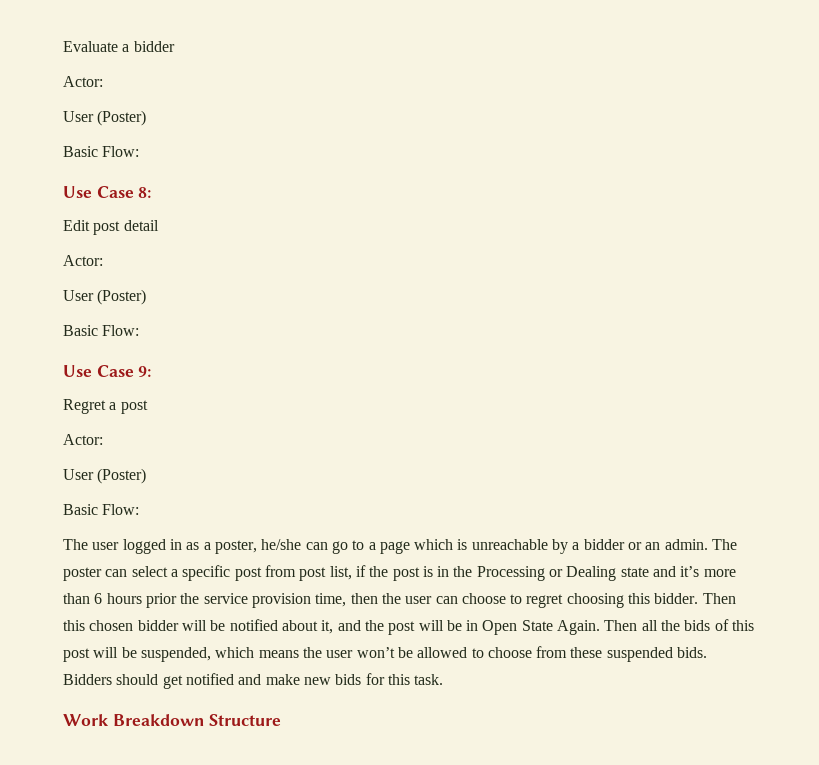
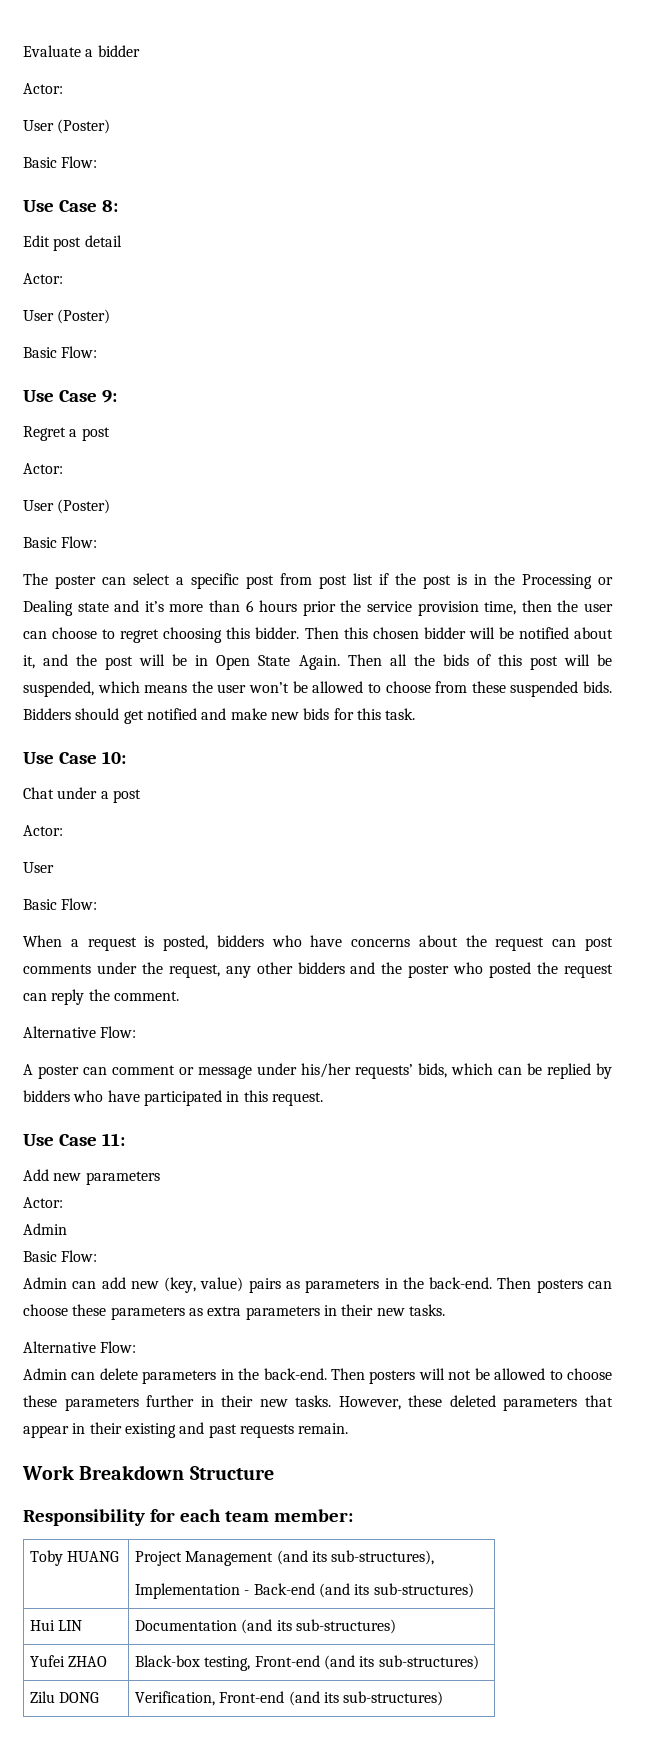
- The user logged in as a poster, he/she can go to a page which is unreachable by a bidder or an admin. The poster can select a specific post from post list, if the post is in the Processing or Dealing state and it’s more than 6 hours prior the service provision time, then the user can choose to regret choosing this bidder.
+ The poster can select a specific post from post list if the post is in the Processing or Dealing state and it’s more than 6 hours prior the service provision time, then the user can choose to regret choosing this bidder.
+ Use Case 10:
+ Chat under a post
+ Actor:
+ User
+ Basic Flow:
+ When a request is posted, bidders who have concerns about the request can post comments under the request, any other bidders and the poster who posted the request can reply the comment.
+ Alternative Flow:
+ A poster can comment or message under his/her requests’ bids, which can be replied by bidders who have participated in this request.
+ Use Case 11:
+ Add new parameters
+ Actor:
+ Admin
+ Basic Flow:
+ Admin can add new (key, value) pairs as parameters in the back-end. Then posters can choose these parameters as extra parameters in their new tasks.
+ Alternative Flow:
+ Admin can delete parameters in the back-end. Then posters will not be allowed to choose these parameters further in their new tasks. However, these deleted parameters that appear in their existing and past requests remain.
  Work Breakdown Structure
+ Responsibility for each team member:
+ Toby HUANG | Project Management (and its sub-structures),
+ Implementation - Back-end (and its sub-structures)
+ Hui LIN | Documentation (and its sub-structures)
+ Yufei ZHAO | Black-box testing, Front-end (and its sub-structures)
+ Zilu DONG | Verification, Front-end (and its sub-structures)

